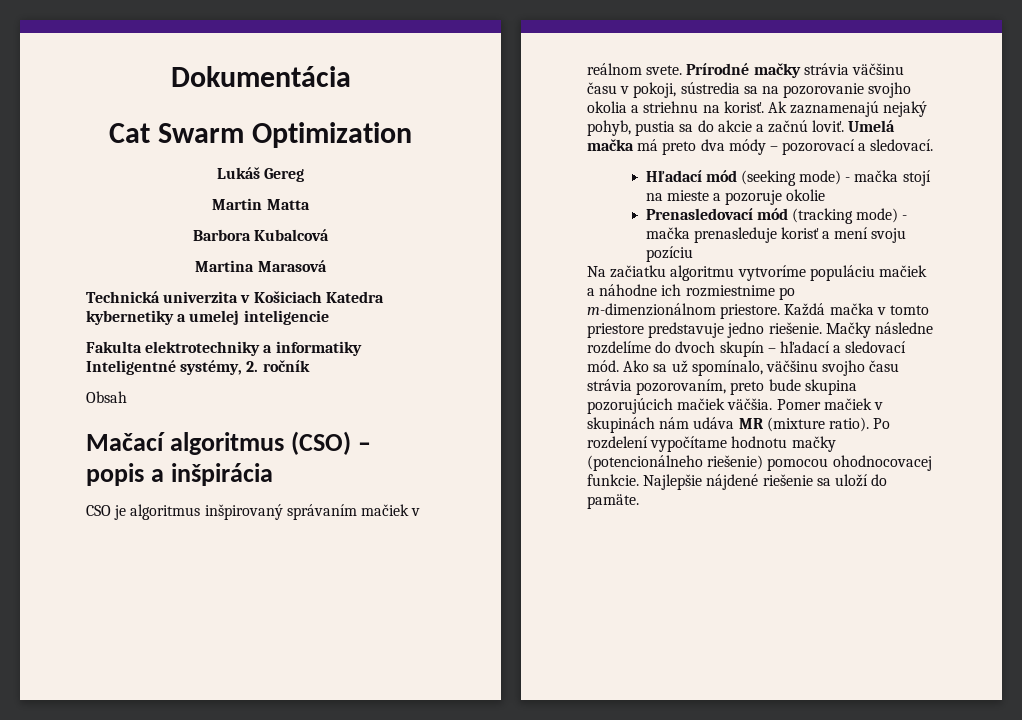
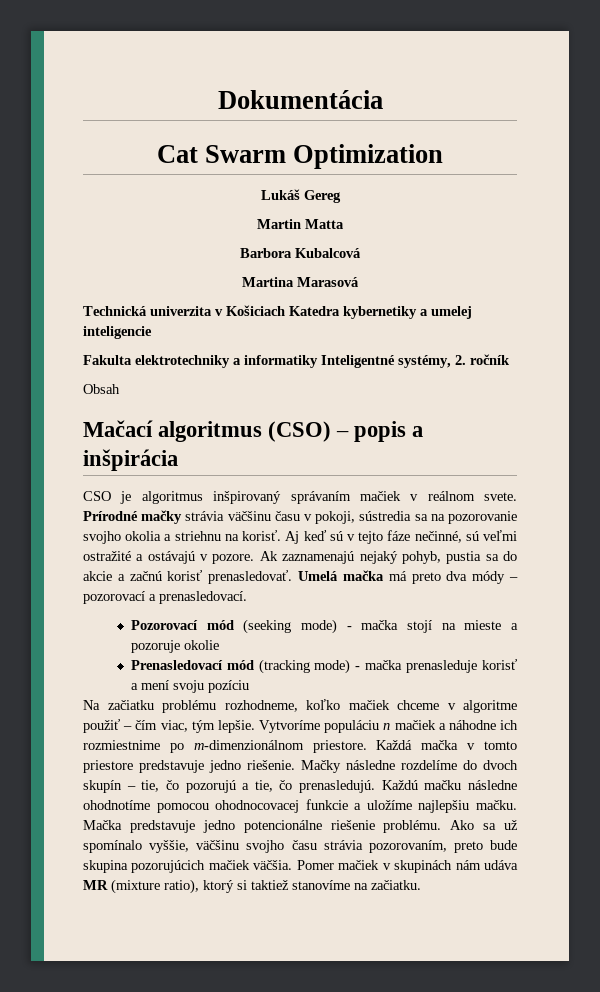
+ Aj keď sú v tejto fáze nečinné, sú veľmi ostražité a ostávajú v pozore.
- Ak zaznamenajú nejaký pohyb, pustia sa do akcie a začnú loviť.
+ Ak zaznamenajú nejaký pohyb, pustia sa do akcie a začnú korisť prenasledovať.
- Umelá mačka má preto dva módy – pozorovací a sledovací.
- Hľadací mód (seeking mode) - mačka stojí na mieste a pozoruje okolie
+ Umelá mačka má preto dva módy – pozorovací a prenasledovací.
+ Pozorovací mód (seeking mode) - mačka stojí na mieste a pozoruje okolie
- Na začiatku algoritmu vytvoríme populáciu mačiek a náhodne ich rozmiestnime po
- m-dimenzionálnom priestore.
+ Na začiatku problému rozhodneme, koľko mačiek chceme v algoritme použiť – čím viac, tým lepšie. Vytvoríme populáciu n mačiek a náhodne ich rozmiestnime po m-dimenzionálnom priestore.
- Mačky následne rozdelíme do dvoch skupín – hľadací a sledovací mód.
+ Mačky následne rozdelíme do dvoch skupín – tie, čo pozorujú a tie, čo prenasledujú. Každú mačku následne ohodnotíme pomocou ohodnocovacej funkcie a uložíme najlepšiu mačku. Mačka predstavuje jedno potencionálne riešenie problému.
- Ako sa už spomínalo, väčšinu svojho času strávia pozorovaním, preto bude skupina pozorujúcich mačiek väčšia.
+ Ako sa už spomínalo vyššie, väčšinu svojho času strávia pozorovaním, preto bude skupina pozorujúcich mačiek väčšia.
- Pomer mačiek v skupinách nám udáva MR (mixture ratio). Po rozdelení vypočítame hodnotu mačky (potencionálneho riešenie) pomocou ohodnocovacej funkcie. Najlepšie nájdené riešenie sa uloží do pamäte.
+ Pomer mačiek v skupinách nám udáva MR (mixture ratio), ktorý si taktiež stanovíme na začiatku.

